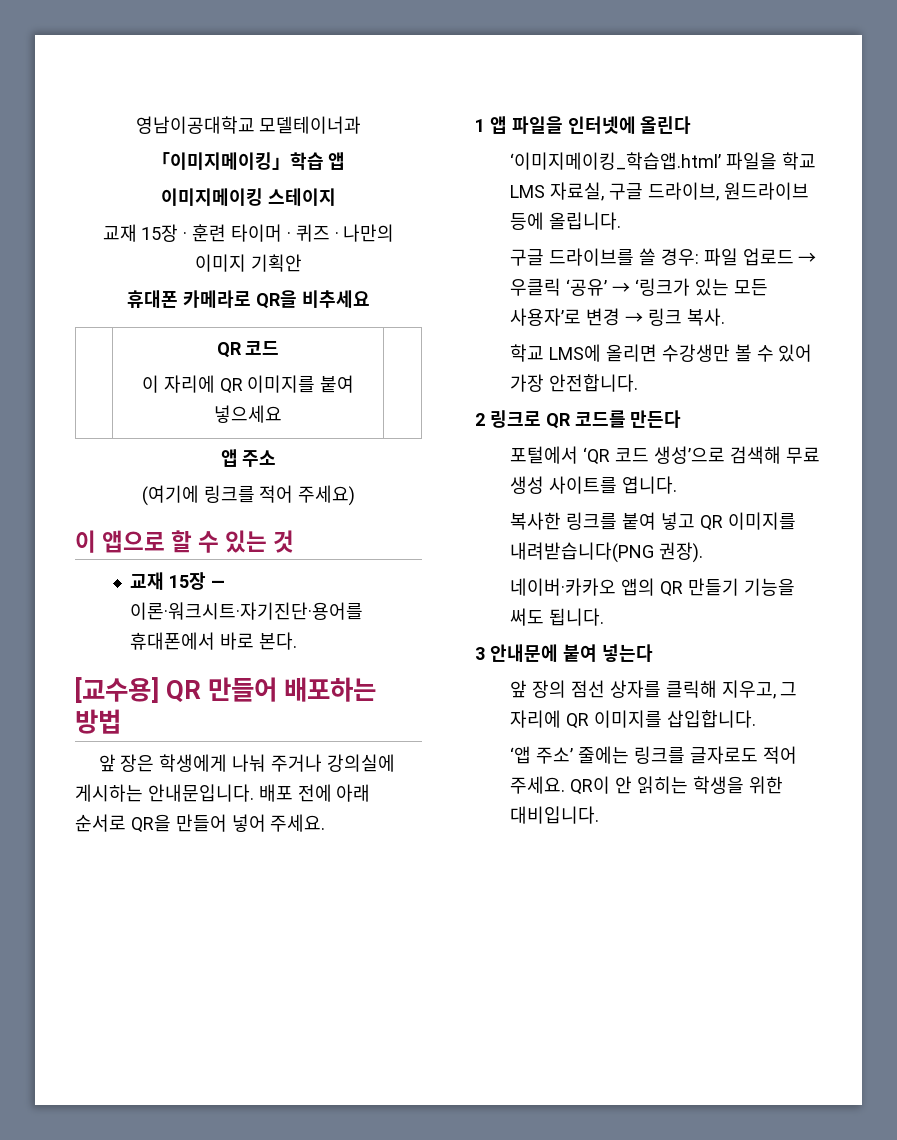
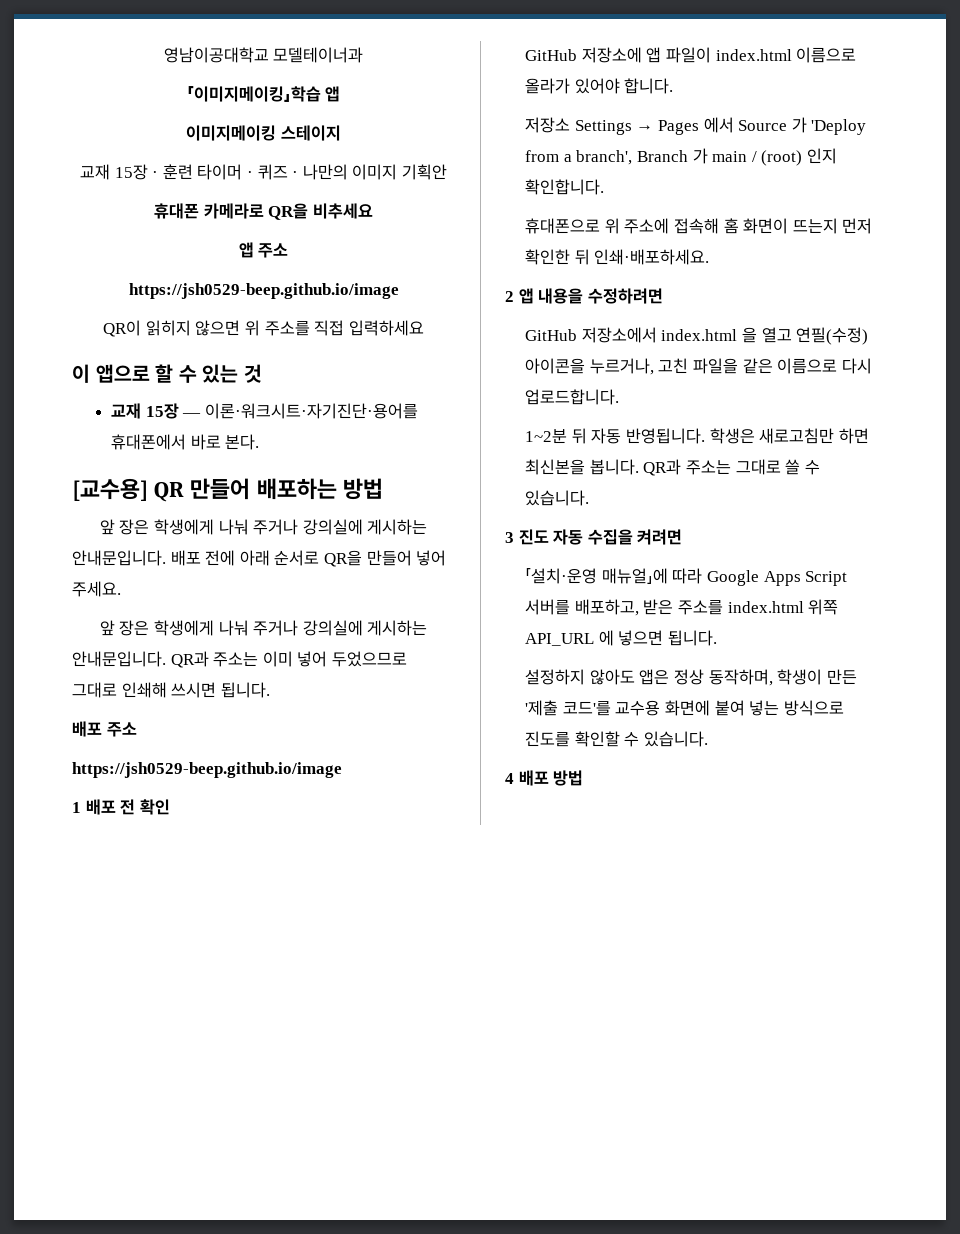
- | QR 코드
- 이 자리에 QR 이미지를 붙여 넣으세요 |
  앱 주소
- (여기에 링크를 적어 주세요)
+ https://jsh0529-beep.github.io/image
+ QR이 읽히지 않으면 위 주소를 직접 입력하세요
- 1 앱 파일을 인터넷에 올린다
- ‘이미지메이킹_학습앱.html’ 파일을 학교 LMS 자료실, 구글 드라이브, 원드라이브 등에 올립니다.
- 구글 드라이브를 쓸 경우: 파일 업로드 → 우클릭 ‘공유’ → ‘링크가 있는 모든 사용자’로 변경 → 링크 복사.
- 학교 LMS에 올리면 수강생만 볼 수 있어 가장 안전합니다.
- 2 링크로 QR 코드를 만든다
- 포털에서 ‘QR 코드 생성’으로 검색해 무료 생성 사이트를 엽니다.
- 복사한 링크를 붙여 넣고 QR 이미지를 내려받습니다(PNG 권장).
- 네이버·카카오 앱의 QR 만들기 기능을 써도 됩니다.
- 3 안내문에 붙여 넣는다
- 앞 장의 점선 상자를 클릭해 지우고, 그 자리에 QR 이미지를 삽입합니다.
- ‘앱 주소’ 줄에는 링크를 글자로도 적어 주세요. QR이 안 읽히는 학생을 위한 대비입니다.
+ 앞 장은 학생에게 나눠 주거나 강의실에 게시하는 안내문입니다. QR과 주소는 이미 넣어 두었으므로 그대로 인쇄해 쓰시면 됩니다.
+ 배포 주소
+ https://jsh0529-beep.github.io/image
+ 1 배포 전 확인
+ GitHub 저장소에 앱 파일이 index.html 이름으로 올라가 있어야 합니다.
+ 저장소 Settings → Pages 에서 Source 가 'Deploy from a branch', Branch 가 main / (root) 인지 확인합니다.
+ 휴대폰으로 위 주소에 접속해 홈 화면이 뜨는지 먼저 확인한 뒤 인쇄·배포하세요.
+ 2 앱 내용을 수정하려면
+ GitHub 저장소에서 index.html 을 열고 연필(수정) 아이콘을 누르거나, 고친 파일을 같은 이름으로 다시 업로드합니다.
+ 1~2분 뒤 자동 반영됩니다. 학생은 새로고침만 하면 최신본을 봅니다. QR과 주소는 그대로 쓸 수 있습니다.
+ 3 진도 자동 수집을 켜려면
+ 「설치·운영 매뉴얼」에 따라 Google Apps Script 서버를 배포하고, 받은 주소를 index.html 위쪽 API_URL 에 넣으면 됩니다.
+ 설정하지 않아도 앱은 정상 동작하며, 학생이 만든 '제출 코드'를 교수용 화면에 붙여 넣는 방식으로 진도를 확인할 수 있습니다.
+ 4 배포 방법

